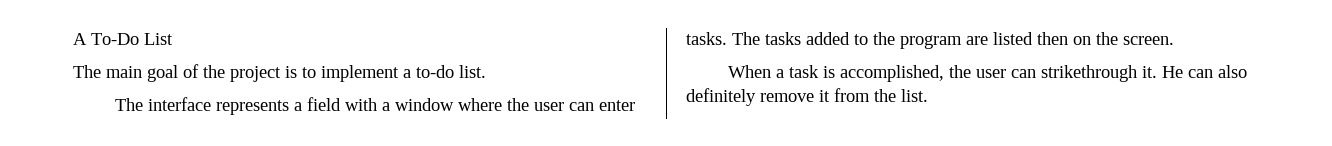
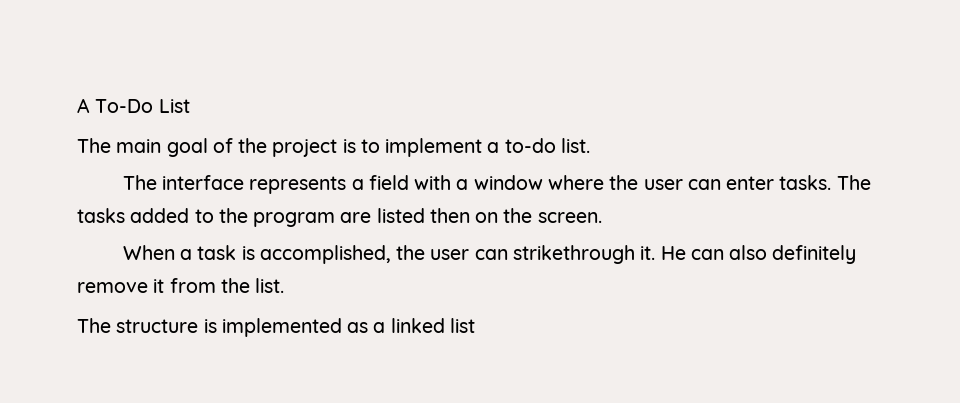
+ The structure is implemented as a linked list

